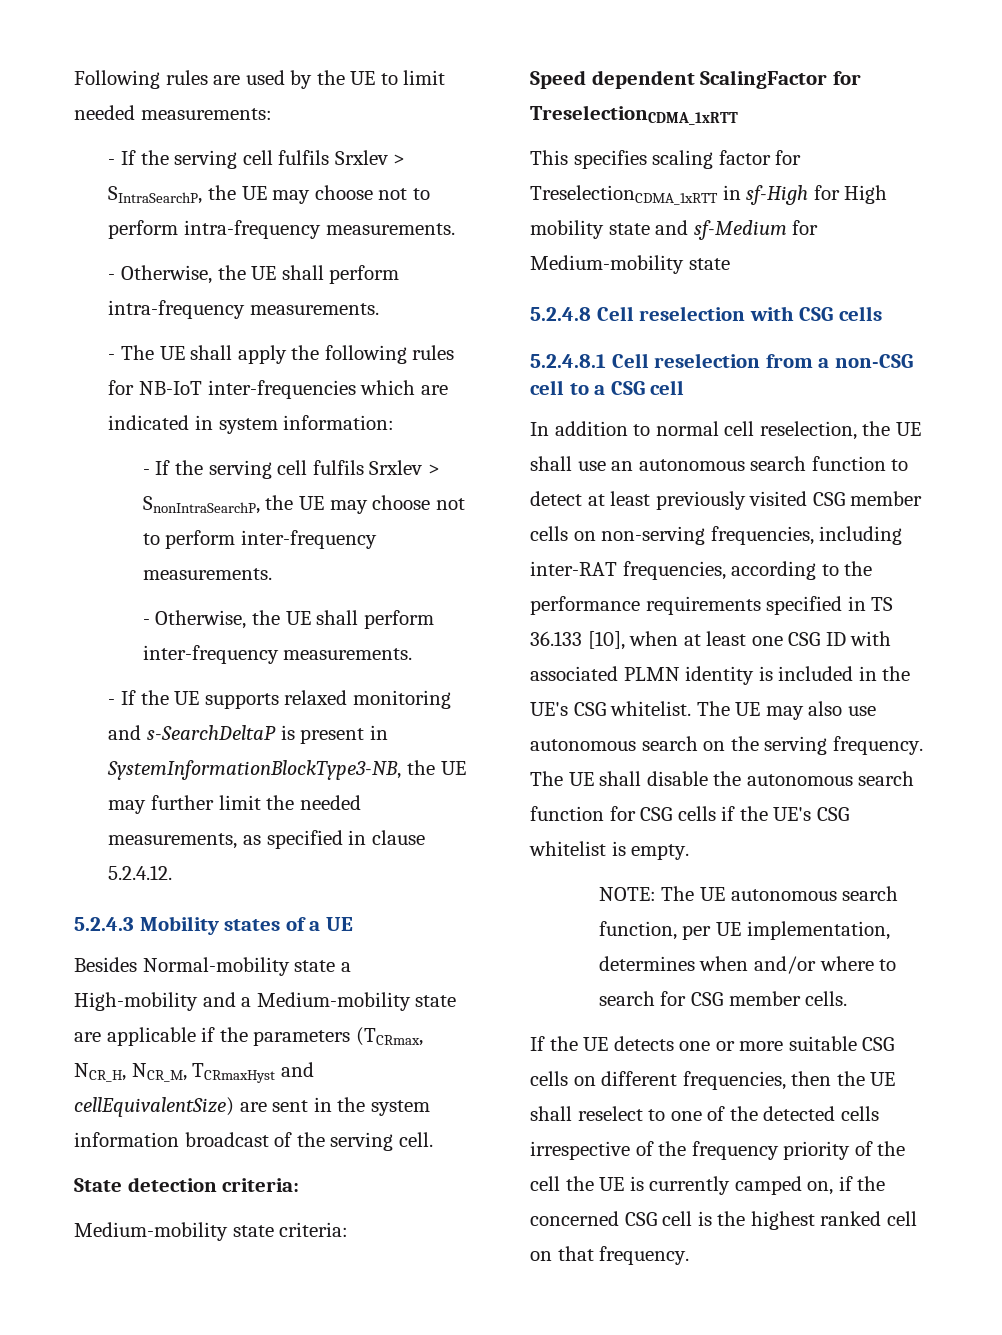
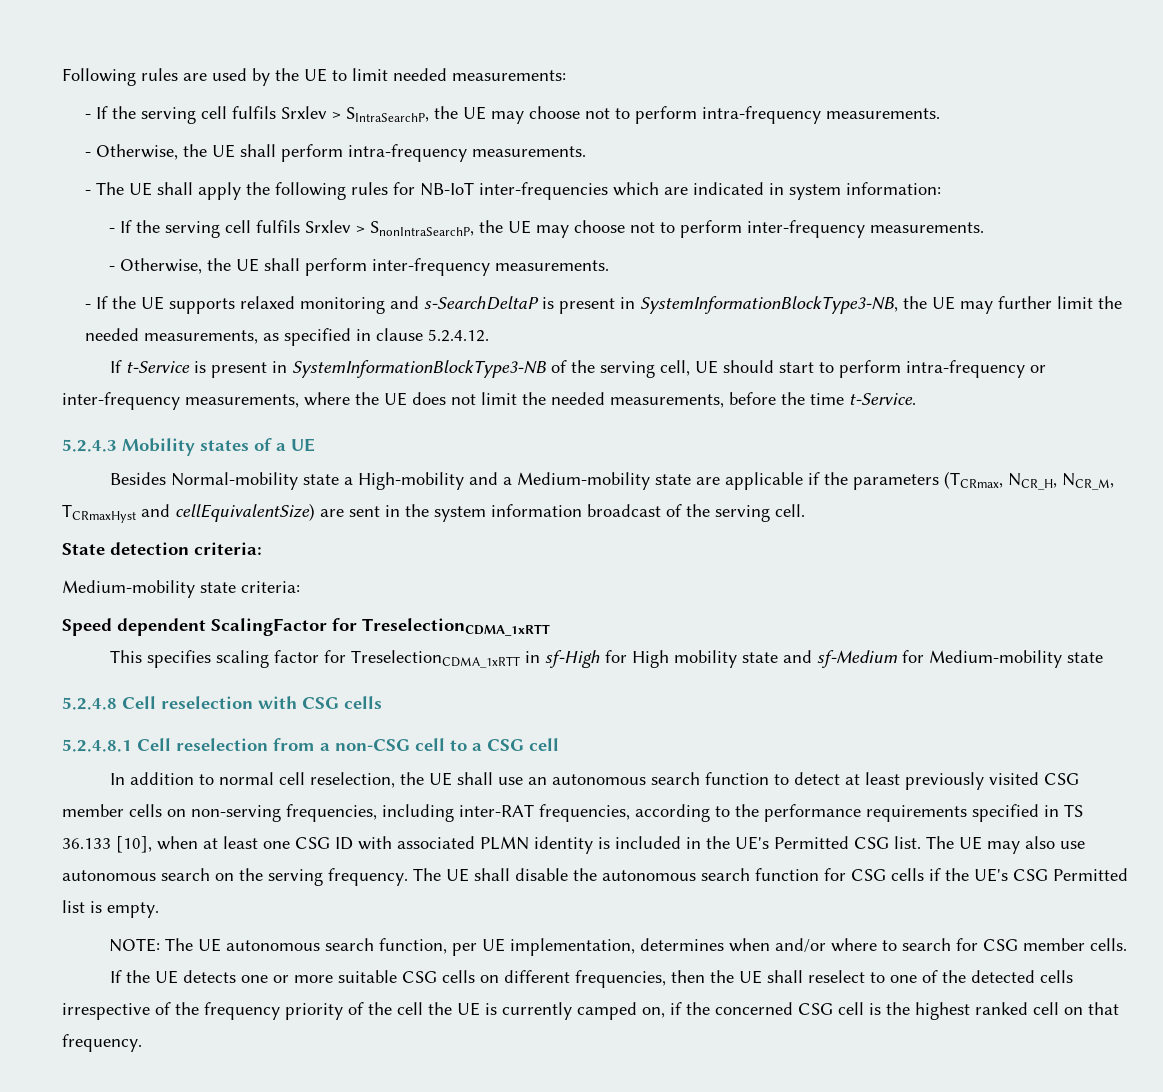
+ If t-Service is present in SystemInformationBlockType3-NB of the serving cell, UE should start to perform intra-frequency or inter-frequency measurements, where the UE does not limit the needed measurements, before the time t-Service.
- In addition to normal cell reselection, the UE shall use an autonomous search function to detect at least previously visited CSG member cells on non-serving frequencies, including inter-RAT frequencies, according to the performance requirements specified in TS 36.133 [10], when at least one CSG ID with associated PLMN identity is included in the UE's CSG whitelist.
+ In addition to normal cell reselection, the UE shall use an autonomous search function to detect at least previously visited CSG member cells on non-serving frequencies, including inter-RAT frequencies, according to the performance requirements specified in TS 36.133 [10], when at least one CSG ID with associated PLMN identity is included in the UE's Permitted CSG list.
- The UE shall disable the autonomous search function for CSG cells if the UE's CSG whitelist is empty.
+ The UE shall disable the autonomous search function for CSG cells if the UE's CSG Permitted list is empty.

